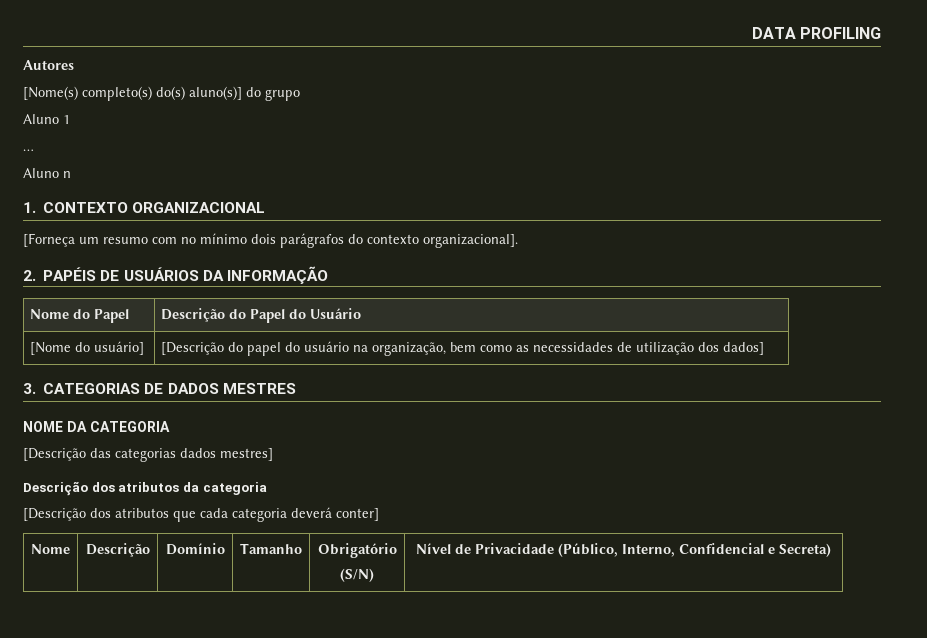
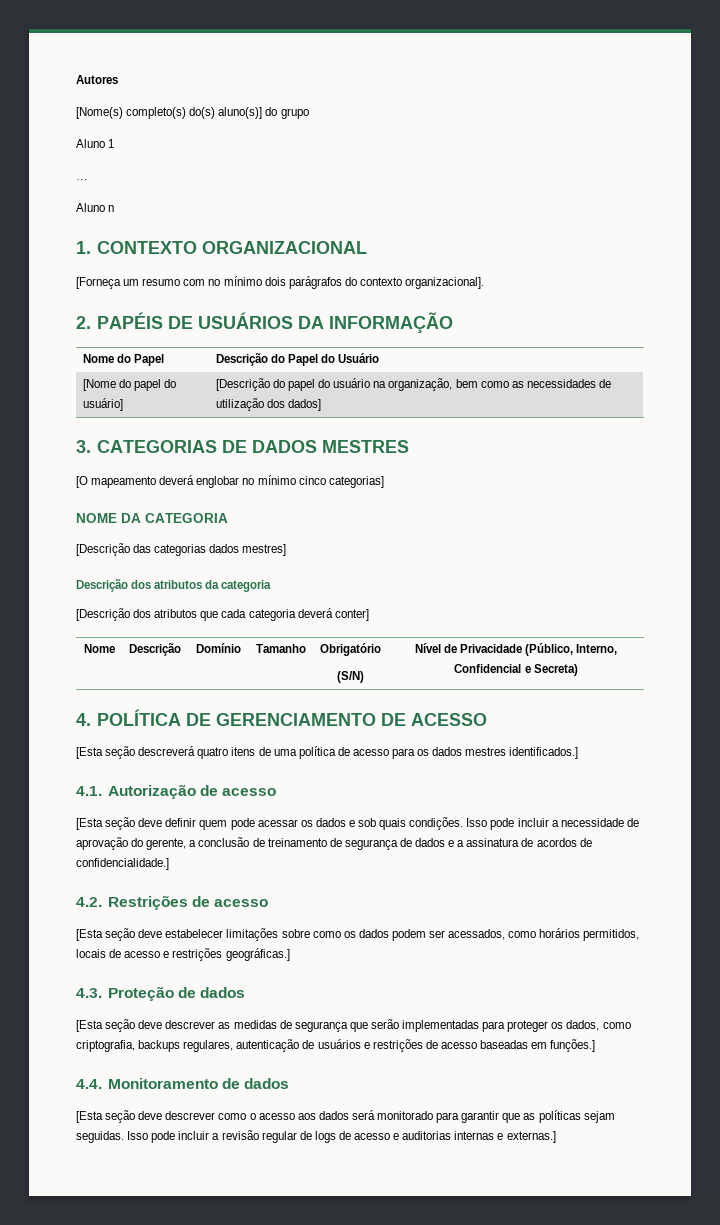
- DATA PROFILING
- [Nome do usuário] | [Descrição do papel do usuário na organização, bem como as necessidades de utilização dos dados]
+ [Nome do papel do usuário] | [Descrição do papel do usuário na organização, bem como as necessidades de utilização dos dados]
+ [O mapeamento deverá englobar no mínimo cinco categorias]
+ 4. POLÍTICA DE GERENCIAMENTO DE ACESSO
+ [Esta seção descreverá quatro itens de uma política de acesso para os dados mestres identificados.]
+ 4.1. Autorização de acesso
+ [Esta seção deve definir quem pode acessar os dados e sob quais condições. Isso pode incluir a necessidade de aprovação do gerente, a conclusão de treinamento de segurança de dados e a assinatura de acordos de confidencialidade.]
+ 4.2. Restrições de acesso
+ [Esta seção deve estabelecer limitações sobre como os dados podem ser acessados, como horários permitidos, locais de acesso e restrições geográficas.]
+ 4.3. Proteção de dados
+ [Esta seção deve descrever as medidas de segurança que serão implementadas para proteger os dados, como criptografia, backups regulares, autenticação de usuários e restrições de acesso baseadas em funções.]
+ 4.4. Monitoramento de dados
+ [Esta seção deve descrever como o acesso aos dados será monitorado para garantir que as políticas sejam seguidas. Isso pode incluir a revisão regular de logs de acesso e auditorias internas e externas.]

